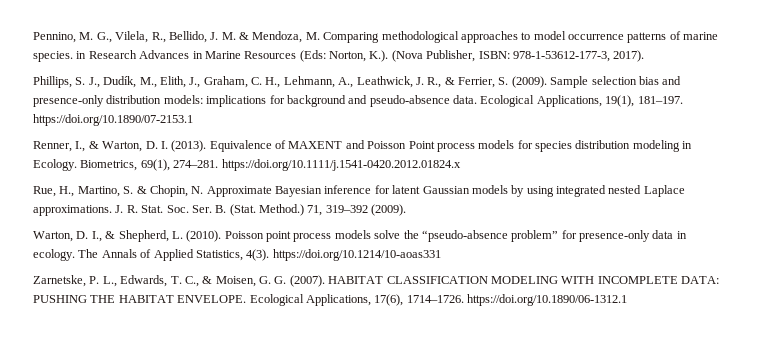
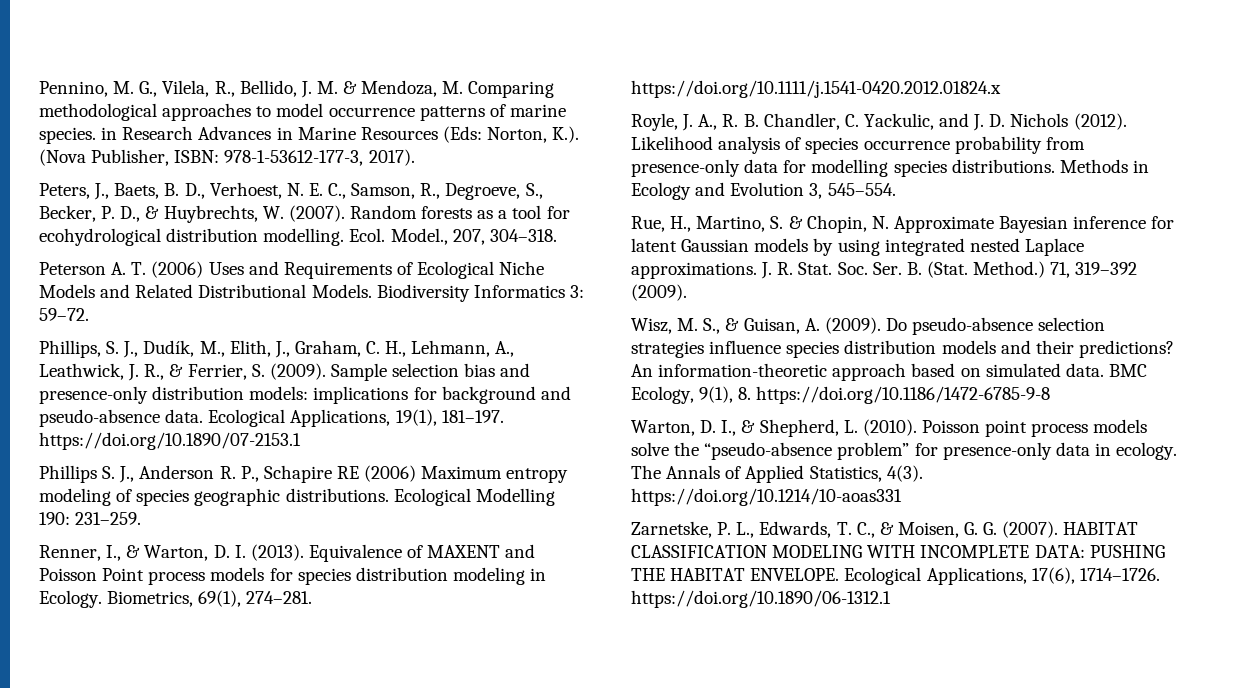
+ Peters, J., Baets, B. D., Verhoest, N. E. C., Samson, R., Degroeve, S., Becker, P. D., & Huybrechts, W. (2007). Random forests as a tool for ecohydrological distribution modelling. Ecol. Model., 207, 304–318.
+ Peterson A. T. (2006) Uses and Requirements of Ecological Niche Models and Related Distributional Models. Biodiversity Informatics 3: 59–72.
+ Phillips S. J., Anderson R. P., Schapire RE (2006) Maximum entropy modeling of species geographic distributions. Ecological Modelling 190: 231–259.
+ Royle, J. A., R. B. Chandler, C. Yackulic, and J. D. Nichols (2012). Likelihood analysis of species occurrence probability from presence-only data for modelling species distributions. Methods in Ecology and Evolution 3, 545–554.
+ Wisz, M. S., & Guisan, A. (2009). Do pseudo-absence selection strategies influence species distribution models and their predictions? An information-theoretic approach based on simulated data. BMC Ecology, 9(1), 8. https://doi.org/10.1186/1472-6785-9-8

